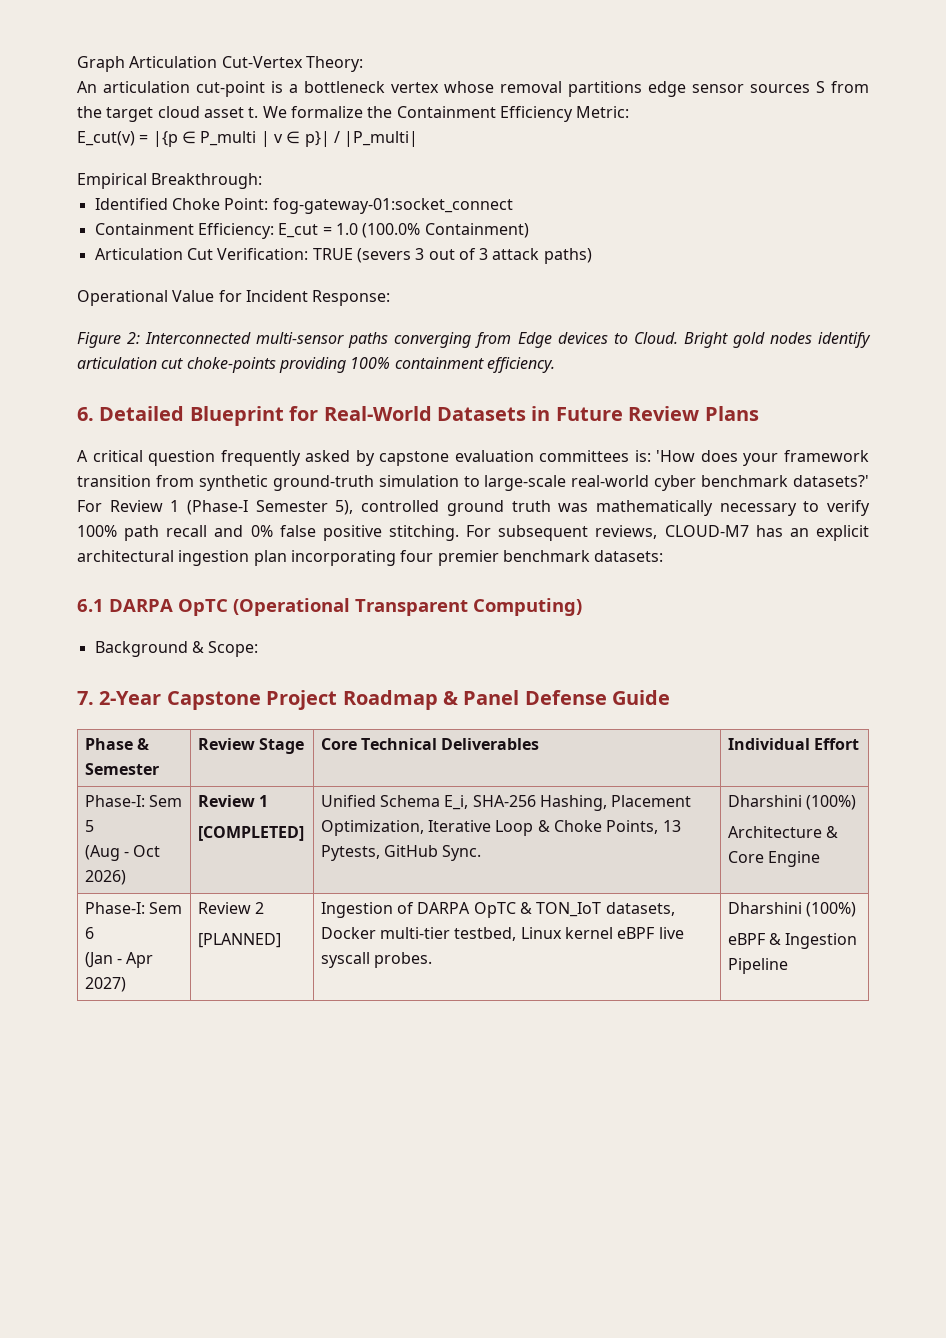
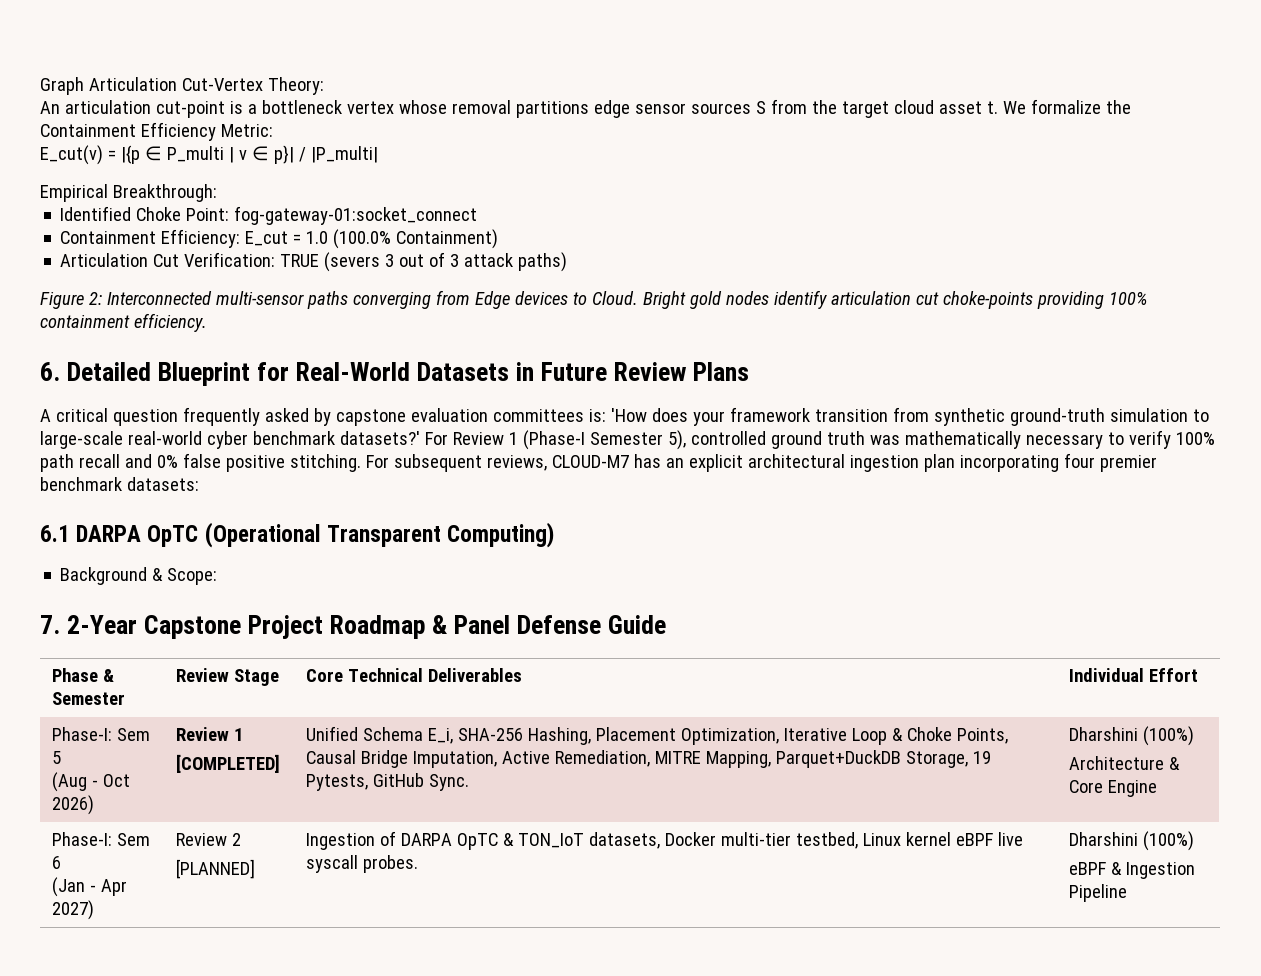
- Operational Value for Incident Response:
- Unified Schema E_i, SHA-256 Hashing, Placement Optimization, Iterative Loop & Choke Points, 13 Pytests, GitHub Sync.
+ Unified Schema E_i, SHA-256 Hashing, Placement Optimization, Iterative Loop & Choke Points, Causal Bridge Imputation, Active Remediation, MITRE Mapping, Parquet+DuckDB Storage, 19 Pytests, GitHub Sync.

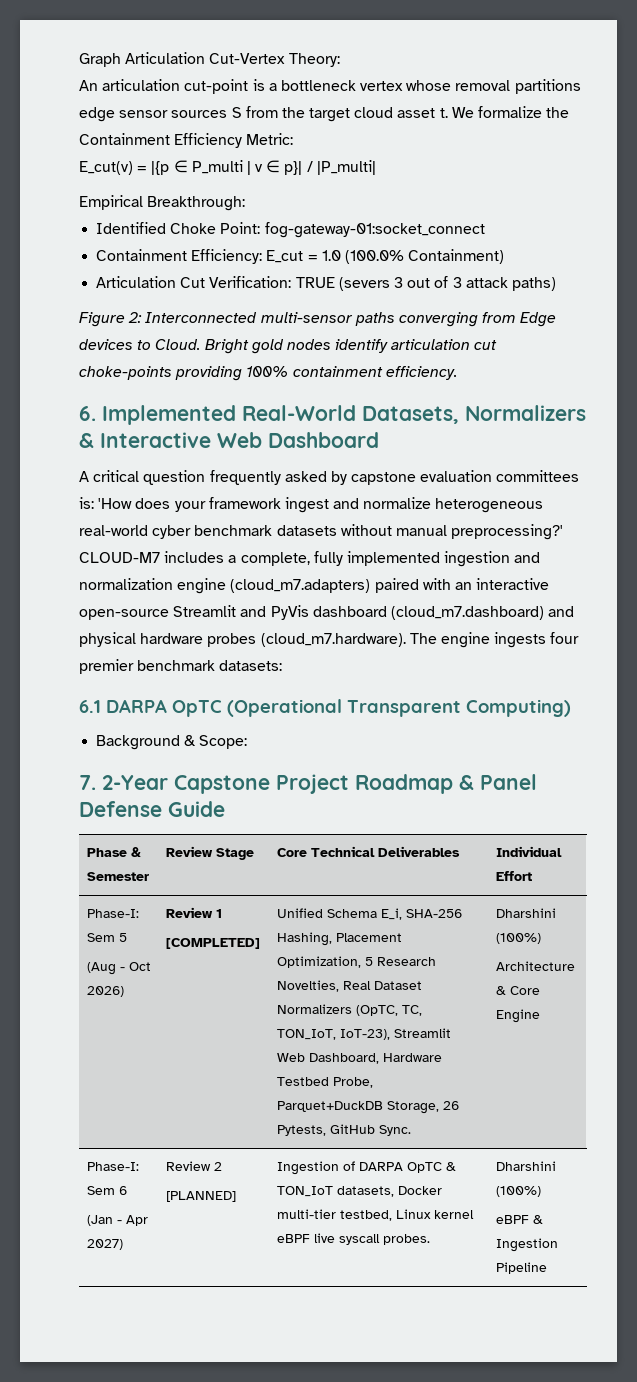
- 6. Detailed Blueprint for Real-World Datasets in Future Review Plans
+ 6. Implemented Real-World Datasets, Normalizers & Interactive Web Dashboard
- A critical question frequently asked by capstone evaluation committees is: 'How does your framework transition from synthetic ground-truth simulation to large-scale real-world cyber benchmark datasets?' For Review 1 (Phase-I Semester 5), controlled ground truth was mathematically necessary to verify 100% path recall and 0% false positive stitching. For subsequent reviews, CLOUD-M7 has an explicit architectural ingestion plan incorporating four premier benchmark datasets:
+ A critical question frequently asked by capstone evaluation committees is: 'How does your framework ingest and normalize heterogeneous real-world cyber benchmark datasets without manual preprocessing?' CLOUD-M7 includes a complete, fully implemented ingestion and normalization engine (cloud_m7.adapters) paired with an interactive open-source Streamlit and PyVis dashboard (cloud_m7.dashboard) and physical hardware probes (cloud_m7.hardware). The engine ingests four premier benchmark datasets:
- Unified Schema E_i, SHA-256 Hashing, Placement Optimization, Iterative Loop & Choke Points, Causal Bridge Imputation, Active Remediation, MITRE Mapping, Parquet+DuckDB Storage, 19 Pytests, GitHub Sync.
+ Unified Schema E_i, SHA-256 Hashing, Placement Optimization, 5 Research Novelties, Real Dataset Normalizers (OpTC, TC, TON_IoT, IoT-23), Streamlit Web Dashboard, Hardware Testbed Probe, Parquet+DuckDB Storage, 26 Pytests, GitHub Sync.

